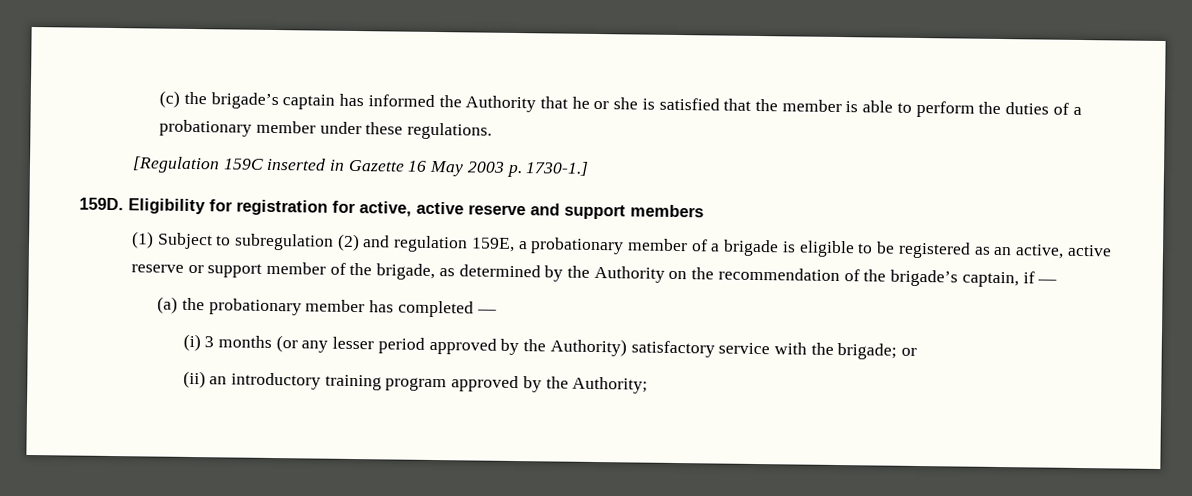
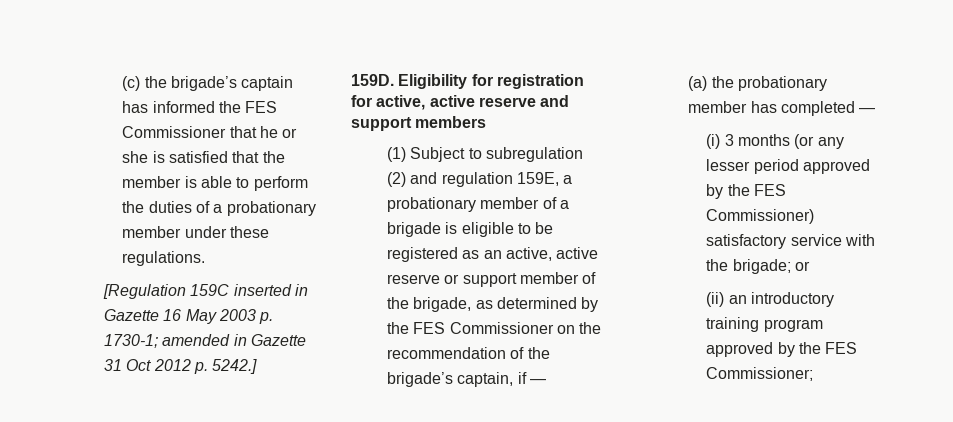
- (c) the brigade’s captain has informed the Authority that he or she is satisfied that the member is able to perform the duties of a probationary member under these regulations.
+ (c) the brigade’s captain has informed the FES Commissioner that he or she is satisfied that the member is able to perform the duties of a probationary member under these regulations.
- [Regulation 159C inserted in Gazette 16 May 2003 p. 1730-1.]
+ [Regulation 159C inserted in Gazette 16 May 2003 p. 1730-1; amended in Gazette 31 Oct 2012 p. 5242.]
- (1) Subject to subregulation (2) and regulation 159E, a probationary member of a brigade is eligible to be registered as an active, active reserve or support member of the brigade, as determined by the Authority on the recommendation of the brigade’s captain, if —
+ (1) Subject to subregulation (2) and regulation 159E, a probationary member of a brigade is eligible to be registered as an active, active reserve or support member of the brigade, as determined by the FES Commissioner on the recommendation of the brigade’s captain, if —
- (i) 3 months (or any lesser period approved by the Authority) satisfactory service with the brigade; or
+ (i) 3 months (or any lesser period approved by the FES Commissioner) satisfactory service with the brigade; or
- (ii) an introductory training program approved by the Authority;
+ (ii) an introductory training program approved by the FES Commissioner;

